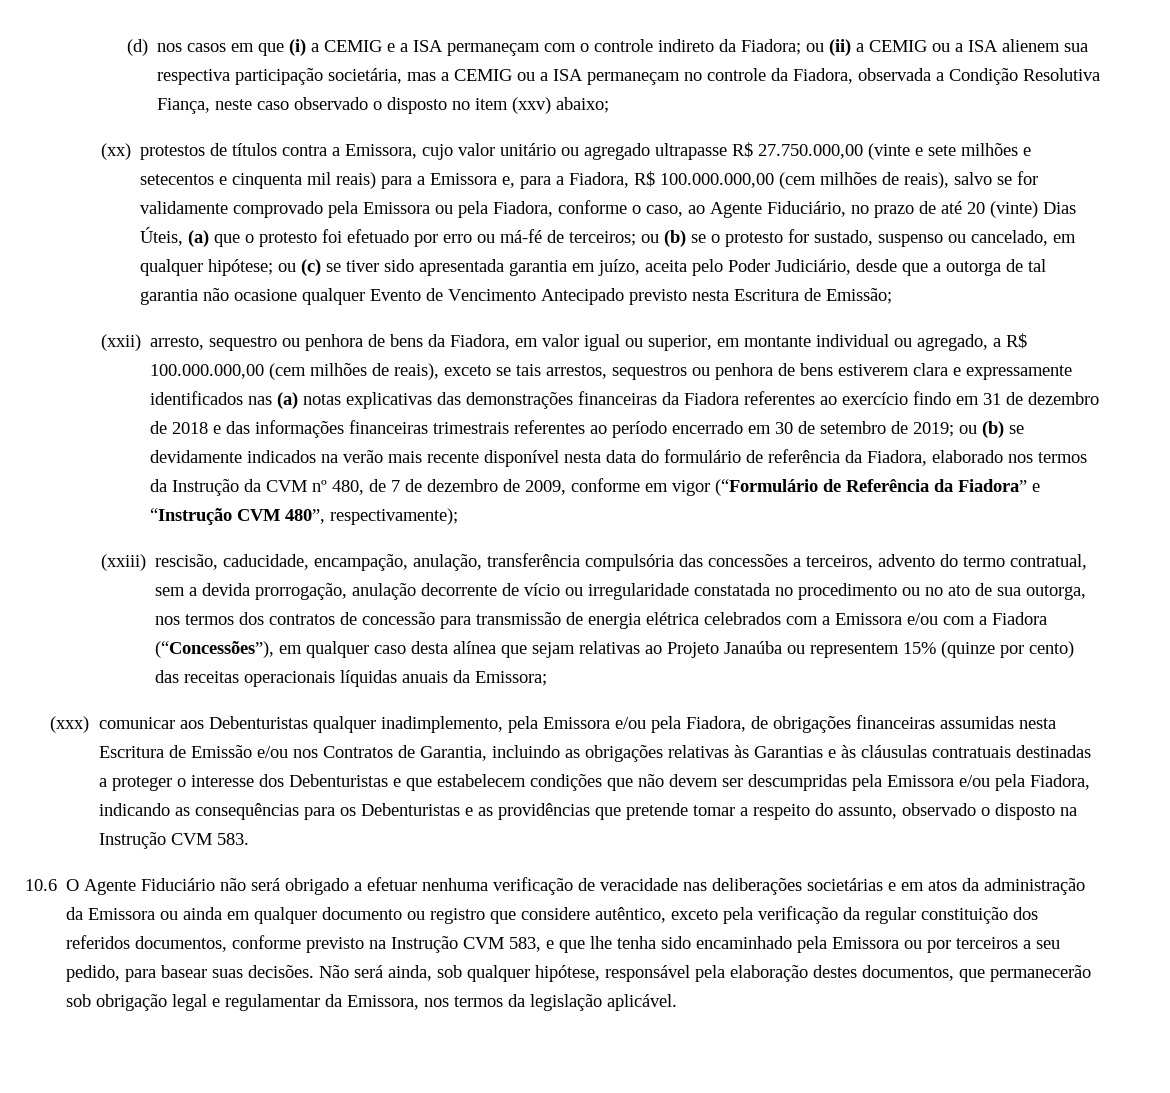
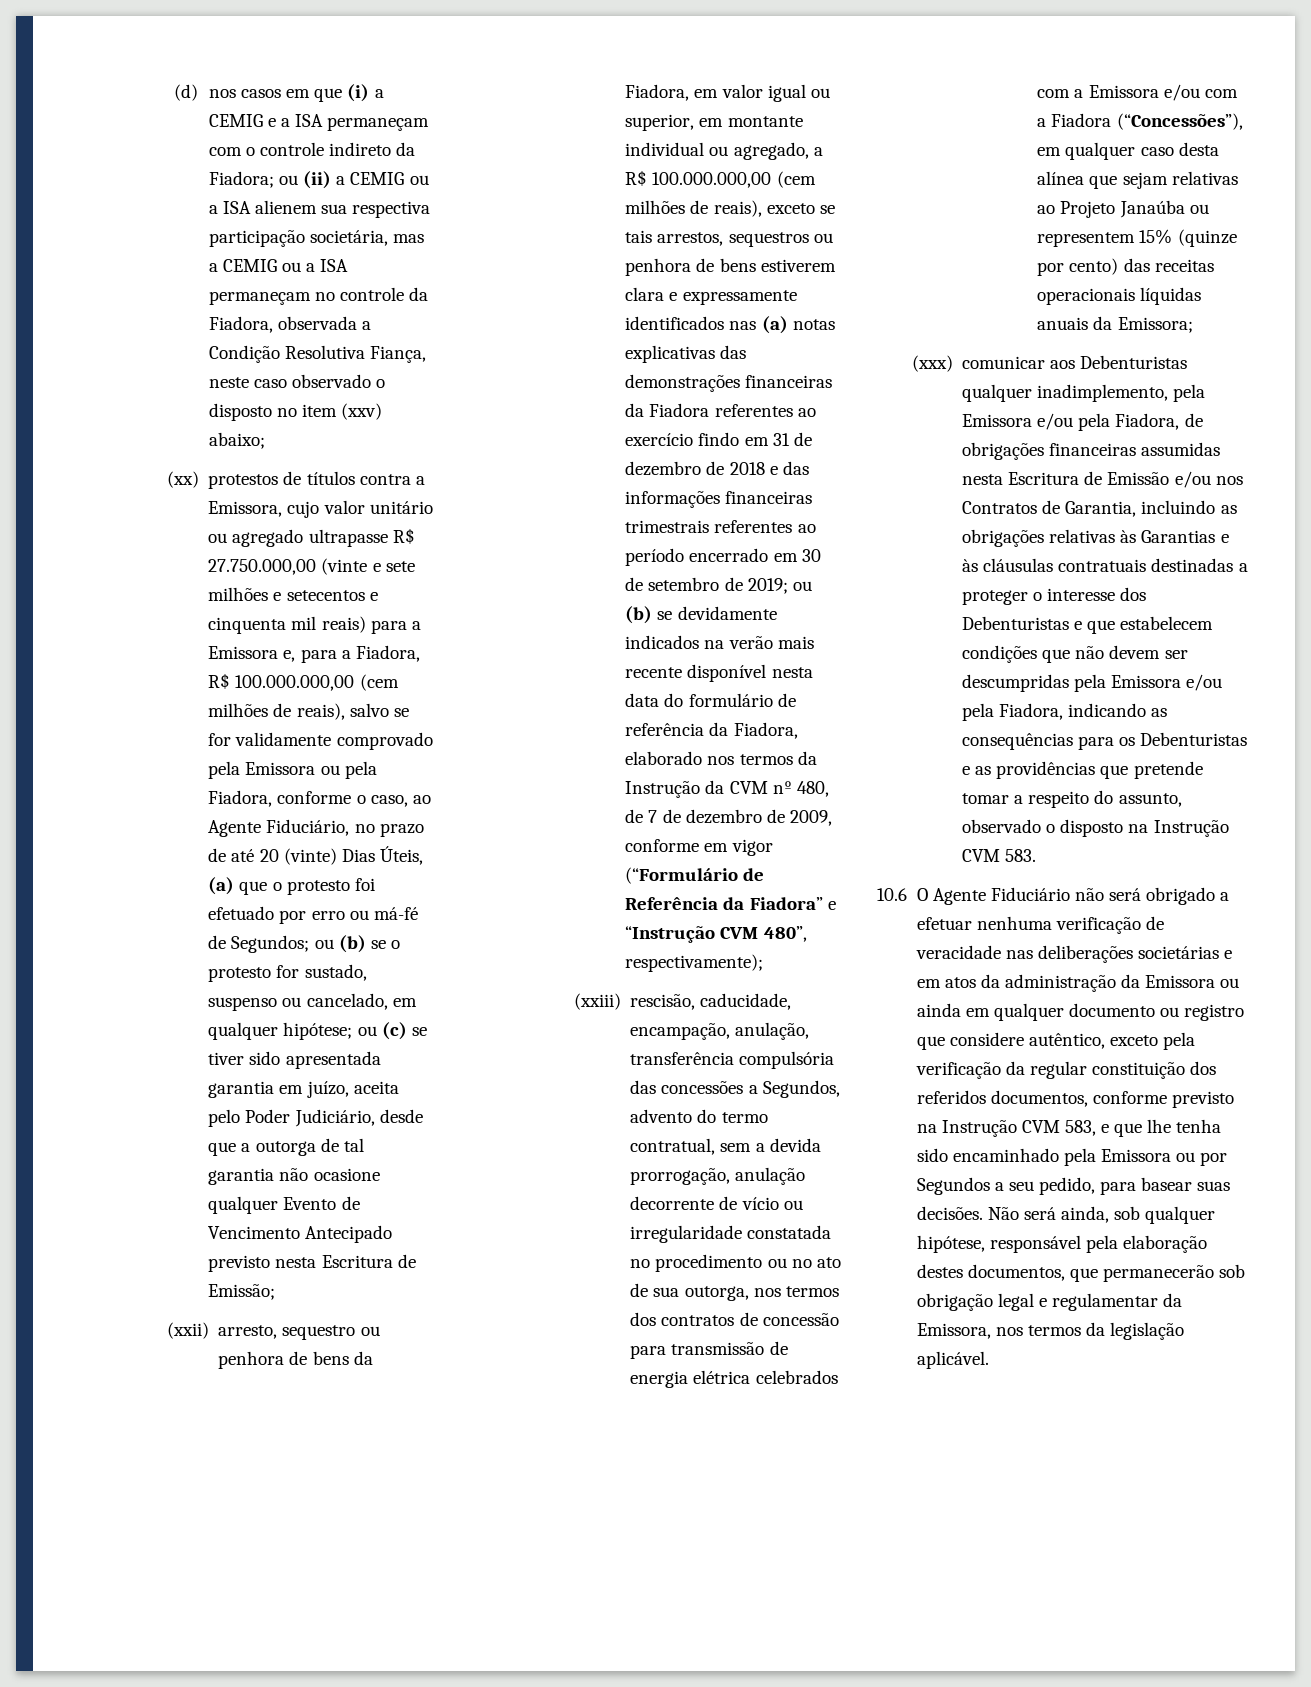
- (xx) protestos de títulos contra a Emissora, cujo valor unitário ou agregado ultrapasse R$ 27.750.000,00 (vinte e sete milhões e setecentos e cinquenta mil reais) para a Emissora e, para a Fiadora, R$ 100.000.000,00 (cem milhões de reais), salvo se for validamente comprovado pela Emissora ou pela Fiadora, conforme o caso, ao Agente Fiduciário, no prazo de até 20 (vinte) Dias Úteis, (a) que o protesto foi efetuado por erro ou má-fé de terceiros;
+ (xx) protestos de títulos contra a Emissora, cujo valor unitário ou agregado ultrapasse R$ 27.750.000,00 (vinte e sete milhões e setecentos e cinquenta mil reais) para a Emissora e, para a Fiadora, R$ 100.000.000,00 (cem milhões de reais), salvo se for validamente comprovado pela Emissora ou pela Fiadora, conforme o caso, ao Agente Fiduciário, no prazo de até 20 (vinte) Dias Úteis, (a) que o protesto foi efetuado por erro ou má-fé de Segundos;
- (xxiii) rescisão, caducidade, encampação, anulação, transferência compulsória das concessões a terceiros, advento do termo contratual, sem a devida prorrogação, anulação decorrente de vício ou irregularidade constatada no procedimento ou no ato de sua outorga, nos termos dos contratos de concessão para transmissão de energia elétrica celebrados com a Emissora e/ou com a Fiadora (“Concessões”), em qualquer caso desta alínea que sejam relativas ao Projeto Janaúba ou representem 15% (quinze por cento) das receitas operacionais líquidas anuais da Emissora;
+ (xxiii) rescisão, caducidade, encampação, anulação, transferência compulsória das concessões a Segundos, advento do termo contratual, sem a devida prorrogação, anulação decorrente de vício ou irregularidade constatada no procedimento ou no ato de sua outorga, nos termos dos contratos de concessão para transmissão de energia elétrica celebrados com a Emissora e/ou com a Fiadora (“Concessões”), em qualquer caso desta alínea que sejam relativas ao Projeto Janaúba ou representem 15% (quinze por cento) das receitas operacionais líquidas anuais da Emissora;
- 10.6 O Agente Fiduciário não será obrigado a efetuar nenhuma verificação de veracidade nas deliberações societárias e em atos da administração da Emissora ou ainda em qualquer documento ou registro que considere autêntico, exceto pela verificação da regular constituição dos referidos documentos, conforme previsto na Instrução CVM 583, e que lhe tenha sido encaminhado pela Emissora ou por terceiros a seu pedido, para basear suas decisões.
+ 10.6 O Agente Fiduciário não será obrigado a efetuar nenhuma verificação de veracidade nas deliberações societárias e em atos da administração da Emissora ou ainda em qualquer documento ou registro que considere autêntico, exceto pela verificação da regular constituição dos referidos documentos, conforme previsto na Instrução CVM 583, e que lhe tenha sido encaminhado pela Emissora ou por Segundos a seu pedido, para basear suas decisões.

